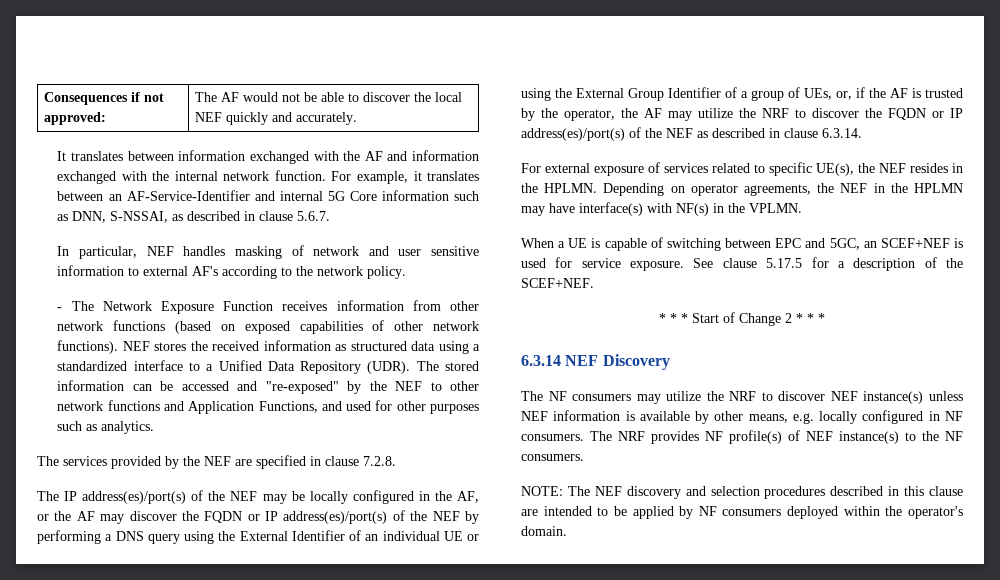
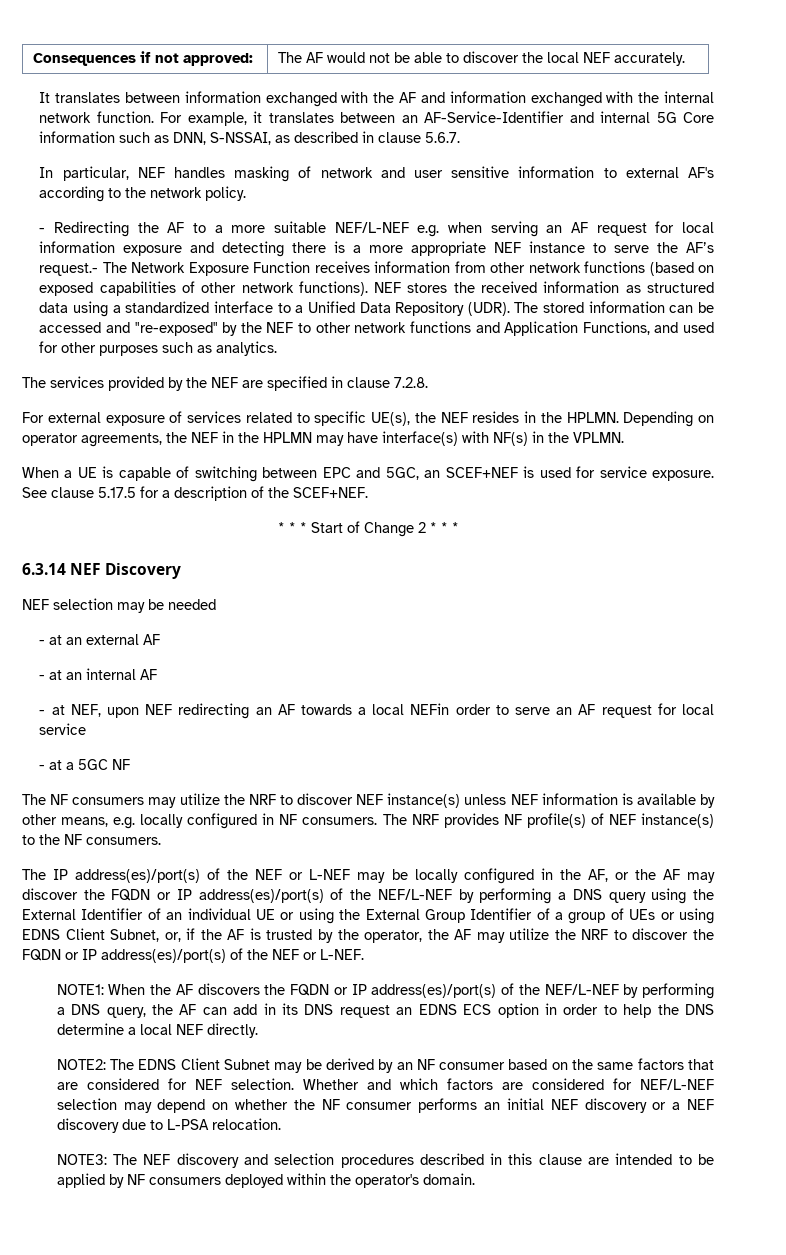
- Consequences if not approved: | The AF would not be able to discover the local NEF quickly and accurately.
+ Consequences if not approved: | The AF would not be able to discover the local NEF accurately.
- - The Network Exposure Function receives information from other network functions (based on exposed capabilities of other network functions).
+ - Redirecting the AF to a more suitable NEF/L-NEF e.g. when serving an AF request for local information exposure and detecting there is a more appropriate NEF instance to serve the AF’s request.- The Network Exposure Function receives information from other network functions (based on exposed capabilities of other network functions).
- The IP address(es)/port(s) of the NEF may be locally configured in the AF, or the AF may discover the FQDN or IP address(es)/port(s) of the NEF by performing a DNS query using the External Identifier of an individual UE or using the External Group Identifier of a group of UEs, or, if the AF is trusted by the operator, the AF may utilize the NRF to discover the FQDN or IP address(es)/port(s) of the NEF as described in clause 6.3.14.
+ NEF selection may be needed
+ - at an external AF
+ - at an internal AF
+ - at NEF, upon NEF redirecting an AF towards a local NEFin order to serve an AF request for local service
+ - at a 5GC NF
- NOTE: The NEF discovery and selection procedures described in this clause are intended to be applied by NF consumers deployed within the operator's domain.
+ The IP address(es)/port(s) of the NEF or L-NEF may be locally configured in the AF, or the AF may discover the FQDN or IP address(es)/port(s) of the NEF/L-NEF by performing a DNS query using the External Identifier of an individual UE or using the External Group Identifier of a group of UEs or using EDNS Client Subnet, or, if the AF is trusted by the operator, the AF may utilize the NRF to discover the FQDN or IP address(es)/port(s) of the NEF or L-NEF.
+ NOTE1: When the AF discovers the FQDN or IP address(es)/port(s) of the NEF/L-NEF by performing a DNS query, the AF can add in its DNS request an EDNS ECS option in order to help the DNS determine a local NEF directly.
+ NOTE2: The EDNS Client Subnet may be derived by an NF consumer based on the same factors that are considered for NEF selection. Whether and which factors are considered for NEF/L-NEF selection may depend on whether the NF consumer performs an initial NEF discovery or a NEF discovery due to L-PSA relocation.
+ NOTE3: The NEF discovery and selection procedures described in this clause are intended to be applied by NF consumers deployed within the operator's domain.

